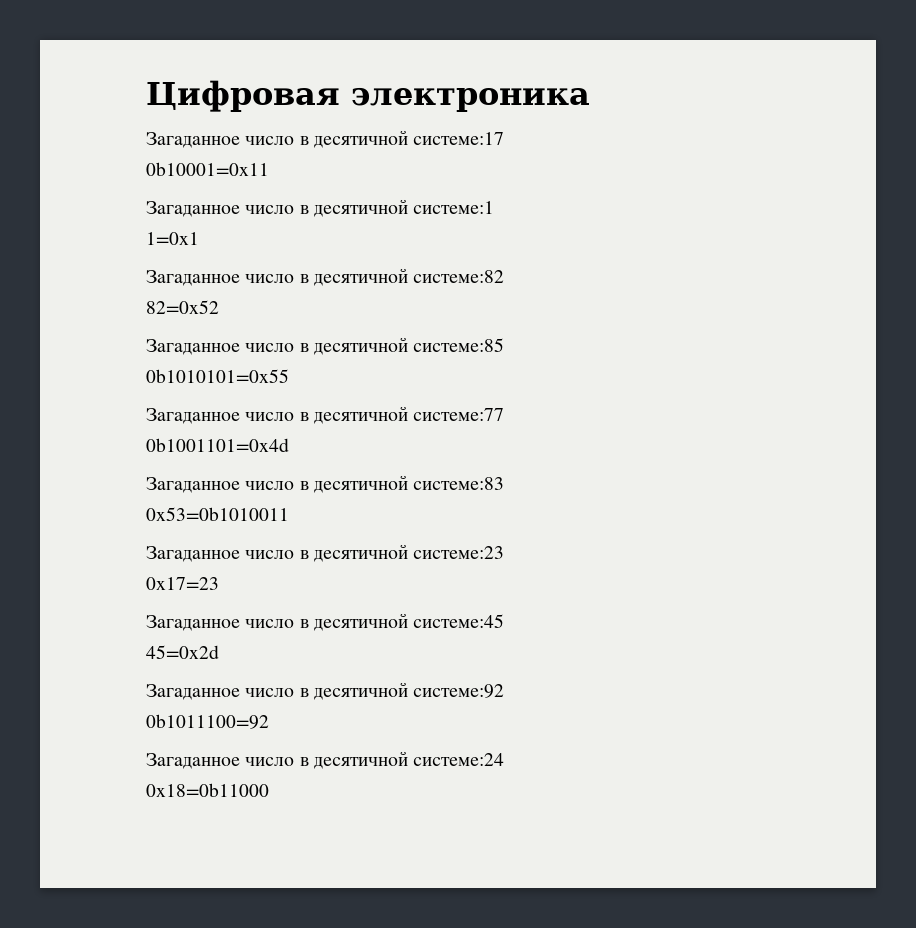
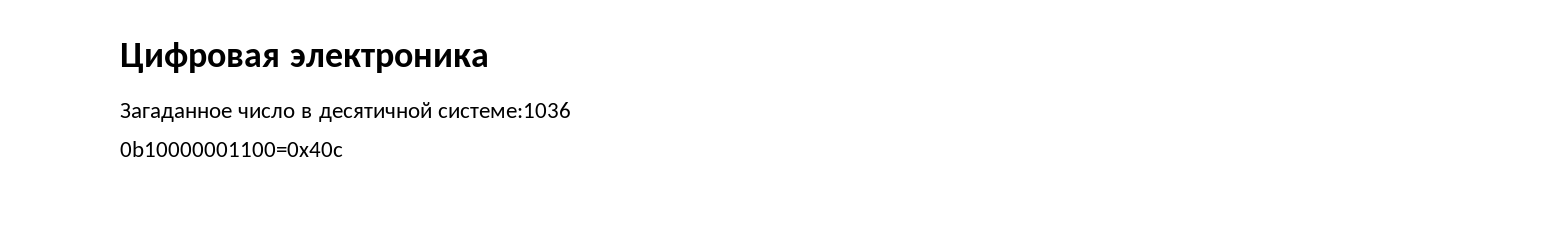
- Загаданное число в десятичной системе:17
- 0b10001=0x11
- Загаданное число в десятичной системе:1
- 1=0x1
- Загаданное число в десятичной системе:82
- 82=0x52
- Загаданное число в десятичной системе:85
- 0b1010101=0x55
- Загаданное число в десятичной системе:77
- 0b1001101=0x4d
- Загаданное число в десятичной системе:83
- 0x53=0b1010011
- Загаданное число в десятичной системе:23
- 0x17=23
- Загаданное число в десятичной системе:45
- 45=0x2d
- Загаданное число в десятичной системе:92
- 0b1011100=92
- Загаданное число в десятичной системе:24
- 0x18=0b11000
+ Загаданное число в десятичной системе:1036
+ 0b10000001100=0x40c

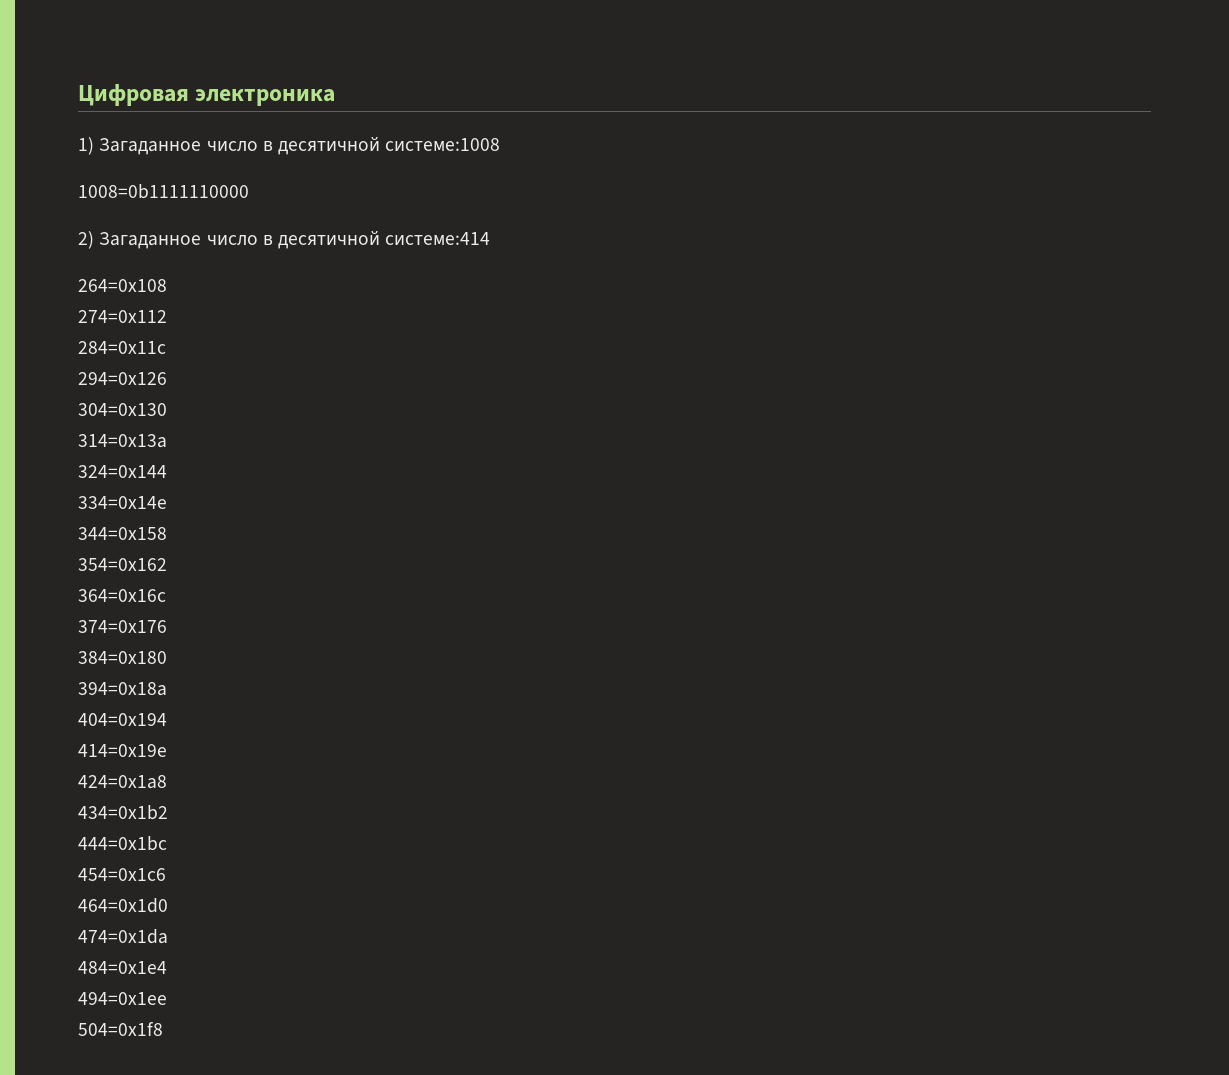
- Загаданное число в десятичной системе:1036
- 0b10000001100=0x40c
+ 1) Загаданное число в десятичной системе:1008
+ 1008=0b1111110000
+ 2) Загаданное число в десятичной системе:414
+ 264=0x108
+ 274=0x112
+ 284=0x11c
+ 294=0x126
+ 304=0x130
+ 314=0x13a
+ 324=0x144
+ 334=0x14e
+ 344=0x158
+ 354=0x162
+ 364=0x16c
+ 374=0x176
+ 384=0x180
+ 394=0x18a
+ 404=0x194
+ 414=0x19e
+ 424=0x1a8
+ 434=0x1b2
+ 444=0x1bc
+ 454=0x1c6
+ 464=0x1d0
+ 474=0x1da
+ 484=0x1e4
+ 494=0x1ee
+ 504=0x1f8

